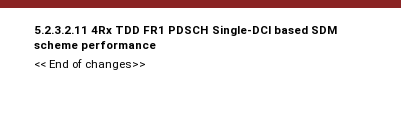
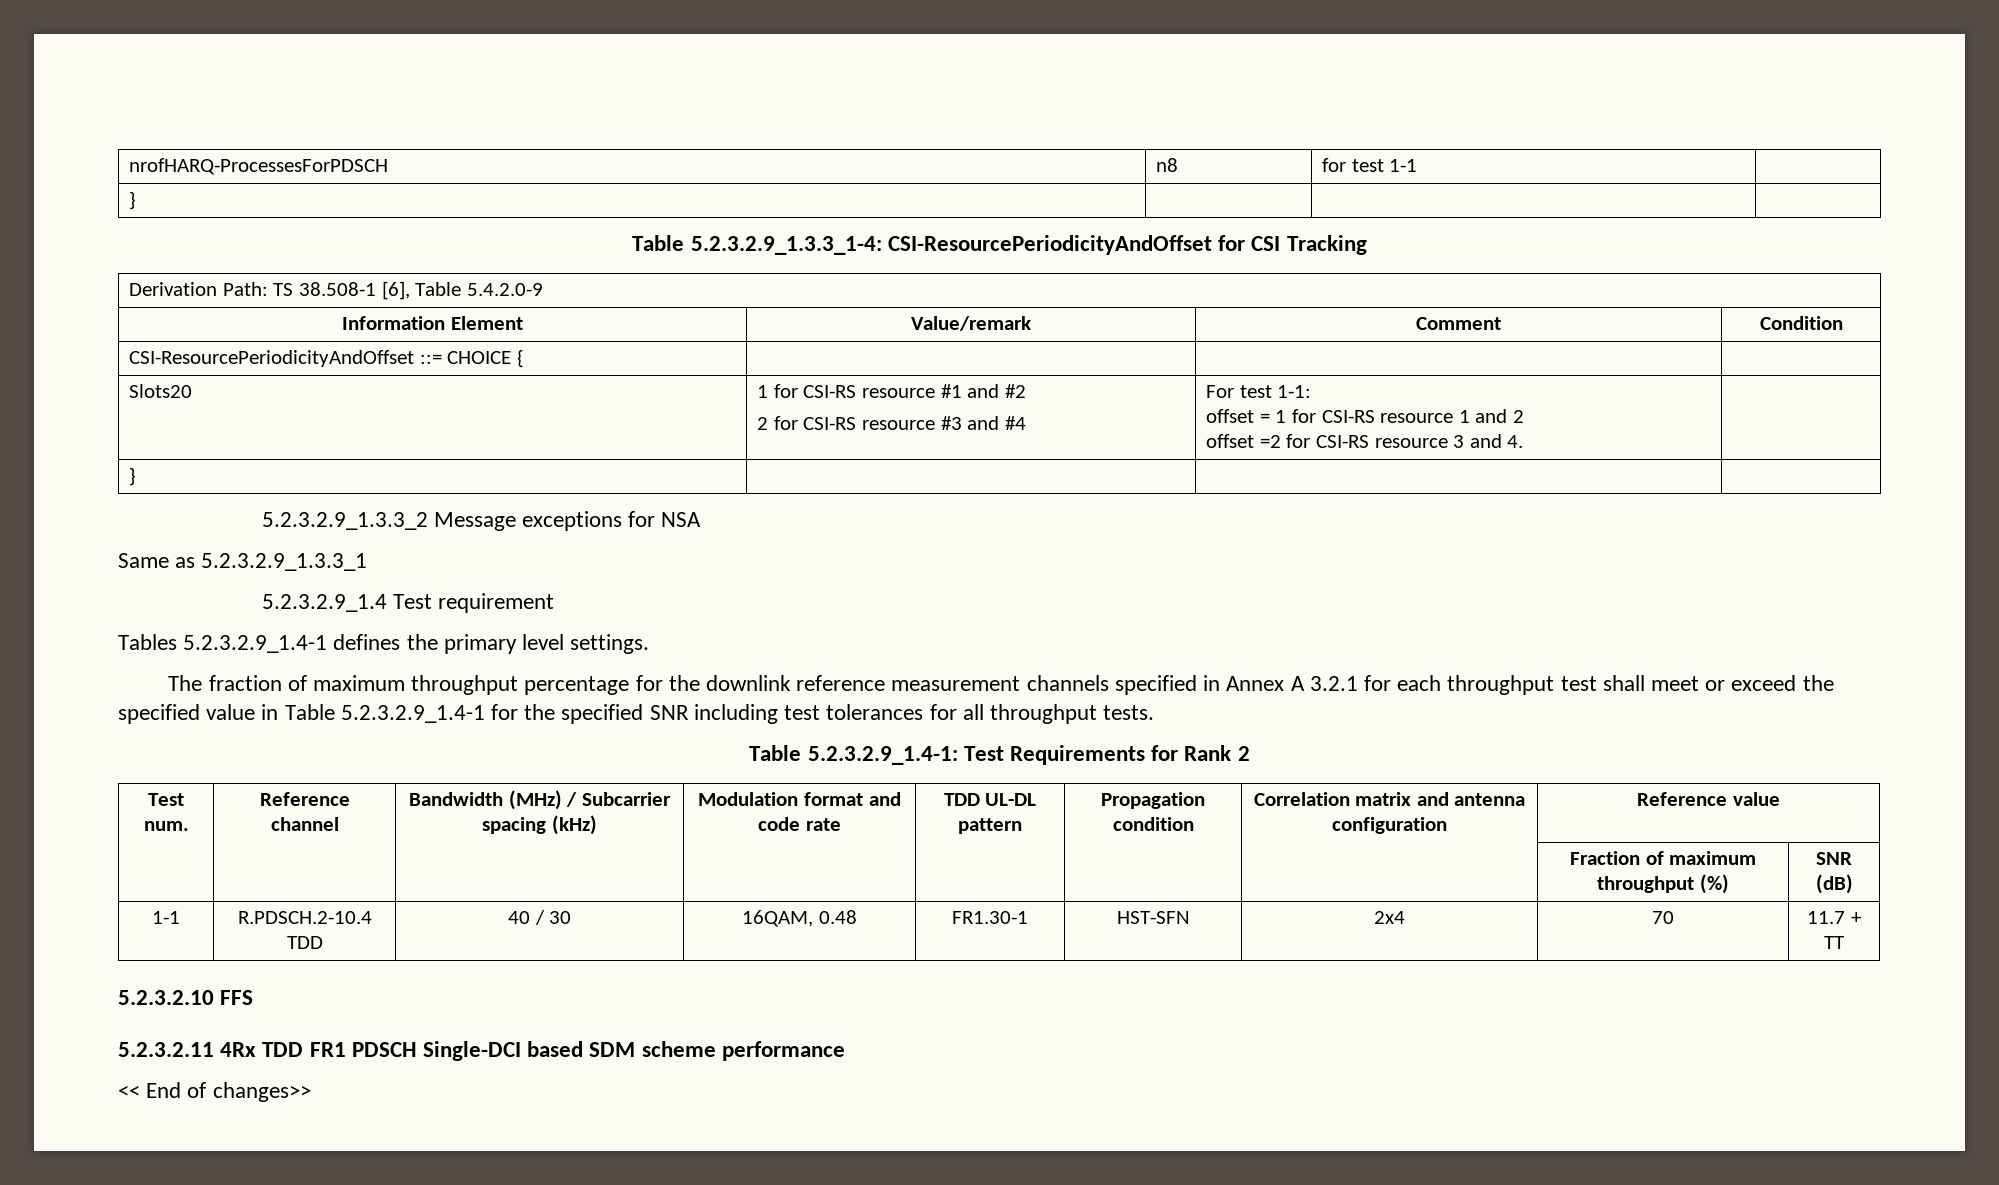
+ nrofHARQ-ProcessesForPDSCH | n8 | for test 1-1 |
+ } | | |
+ Table 5.2.3.2.9_1.3.3_1-4: CSI-ResourcePeriodicityAndOffset for CSI Tracking
+ Derivation Path: TS 38.508-1 [6], Table 5.4.2.0-9
+ Information Element | Value/remark | Comment | Condition
+ CSI-ResourcePeriodicityAndOffset ::= CHOICE { | | |
+ Slots20 | 1 for CSI-RS resource #1 and #2
+ 2 for CSI-RS resource #3 and #4 | For test 1-1:
+ offset = 1 for CSI-RS resource 1 and 2
+ offset =2 for CSI-RS resource 3 and 4. |
+ } | | |
+ 5.2.3.2.9_1.3.3_2 Message exceptions for NSA
+ Same as 5.2.3.2.9_1.3.3_1
+ 5.2.3.2.9_1.4 Test requirement
+ Tables 5.2.3.2.9_1.4-1 defines the primary level settings.
+ The fraction of maximum throughput percentage for the downlink reference measurement channels specified in Annex A 3.2.1 for each throughput test shall meet or exceed the specified value in Table 5.2.3.2.9_1.4-1 for the specified SNR including test tolerances for all throughput tests.
+ Table 5.2.3.2.9_1.4-1: Test Requirements for Rank 2
+ Test num. | Reference channel | Bandwidth (MHz) / Subcarrier spacing (kHz) | Modulation format and code rate | TDD UL-DL pattern | Propagation condition | Correlation matrix and antenna configuration | Reference value
+ | | | | | | | Fraction of maximum throughput (%) | SNR (dB)
+ 1-1 | R.PDSCH.2-10.4 TDD | 40 / 30 | 16QAM, 0.48 | FR1.30-1 | HST-SFN | 2x4 | 70 | 11.7 + TT
+ 5.2.3.2.10 FFS

